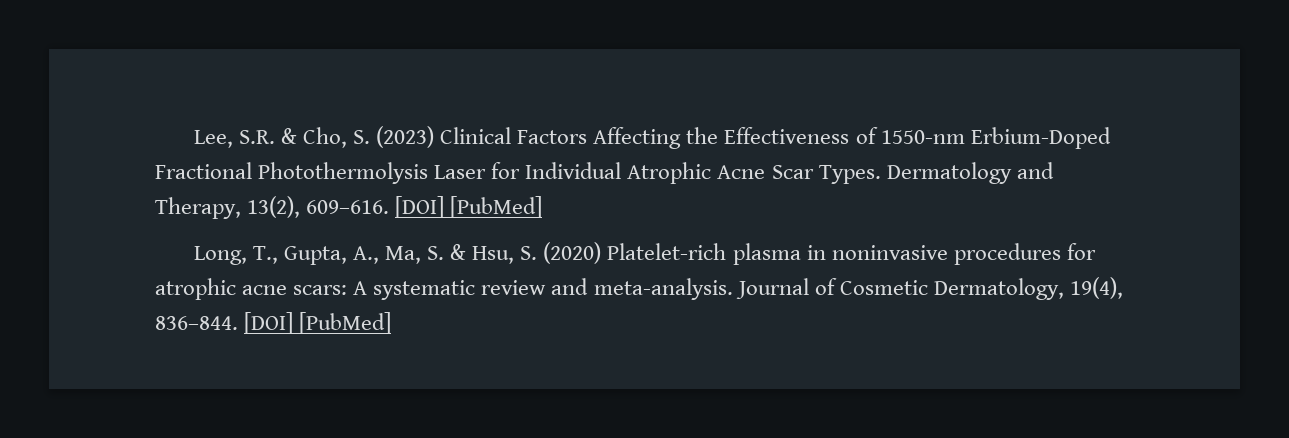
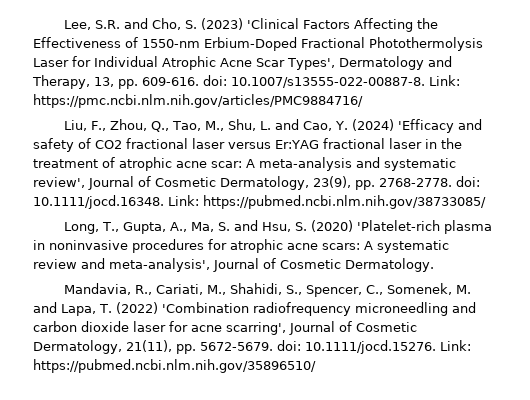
- Lee, S.R. & Cho, S. (2023) Clinical Factors Affecting the Effectiveness of 1550-nm Erbium-Doped Fractional Photothermolysis Laser for Individual Atrophic Acne Scar Types. Dermatology and Therapy, 13(2), 609–616. [DOI] [PubMed]
+ Lee, S.R. and Cho, S. (2023) 'Clinical Factors Affecting the Effectiveness of 1550-nm Erbium-Doped Fractional Photothermolysis Laser for Individual Atrophic Acne Scar Types', Dermatology and Therapy, 13, pp. 609-616. doi: 10.1007/s13555-022-00887-8. Link: https://pmc.ncbi.nlm.nih.gov/articles/PMC9884716/
+ Liu, F., Zhou, Q., Tao, M., Shu, L. and Cao, Y. (2024) 'Efficacy and safety of CO2 fractional laser versus Er:YAG fractional laser in the treatment of atrophic acne scar: A meta-analysis and systematic review', Journal of Cosmetic Dermatology, 23(9), pp. 2768-2778. doi: 10.1111/jocd.16348. Link: https://pubmed.ncbi.nlm.nih.gov/38733085/
- Long, T., Gupta, A., Ma, S. & Hsu, S. (2020) Platelet-rich plasma in noninvasive procedures for atrophic acne scars: A systematic review and meta-analysis. Journal of Cosmetic Dermatology, 19(4), 836–844. [DOI] [PubMed]
+ Long, T., Gupta, A., Ma, S. and Hsu, S. (2020) 'Platelet-rich plasma in noninvasive procedures for atrophic acne scars: A systematic review and meta-analysis', Journal of Cosmetic Dermatology.
+ Mandavia, R., Cariati, M., Shahidi, S., Spencer, C., Somenek, M. and Lapa, T. (2022) 'Combination radiofrequency microneedling and carbon dioxide laser for acne scarring', Journal of Cosmetic Dermatology, 21(11), pp. 5672-5679. doi: 10.1111/jocd.15276. Link: https://pubmed.ncbi.nlm.nih.gov/35896510/

